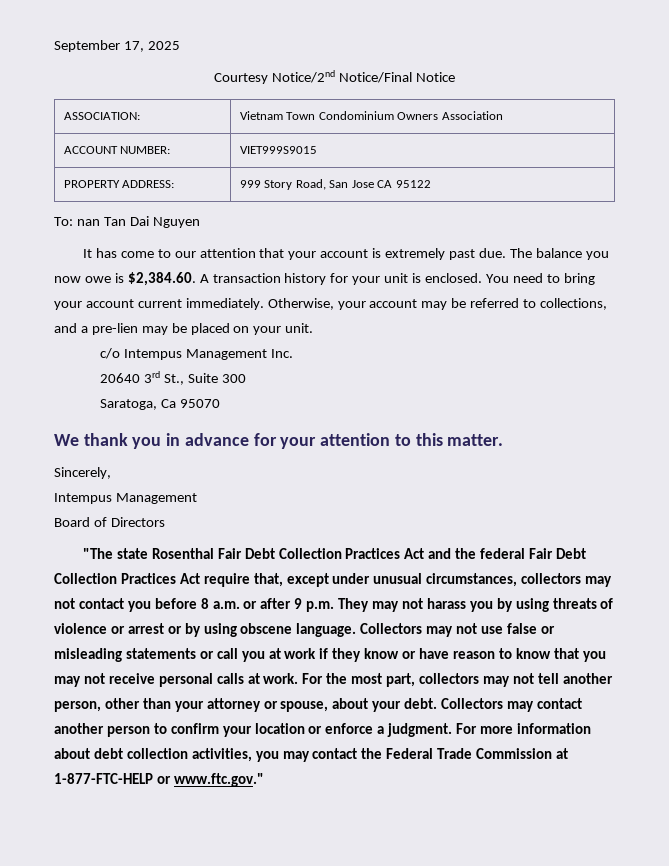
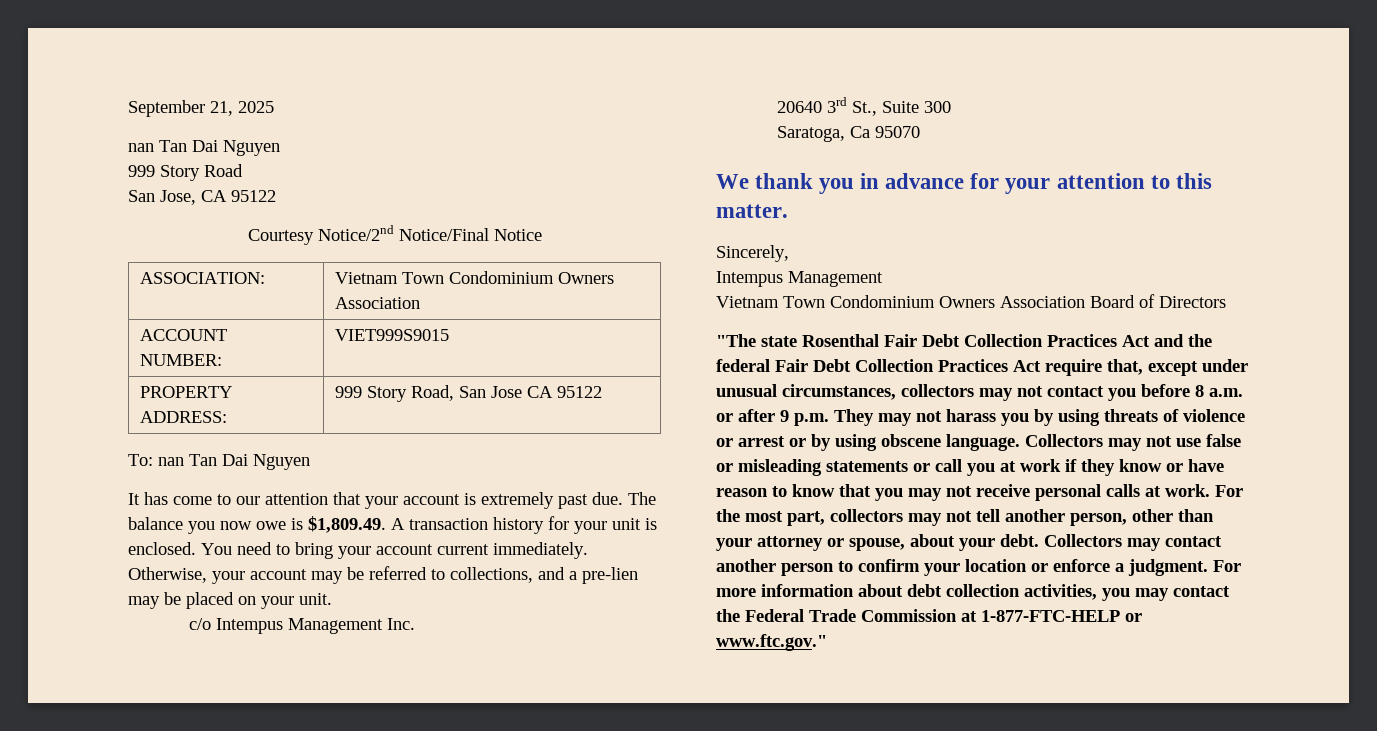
- September 17, 2025
+ September 21, 2025
+ nan Tan Dai Nguyen
+ 999 Story Road
+ San Jose, CA 95122
- The balance you now owe is $2,384.60. A transaction history for your unit is enclosed.
+ The balance you now owe is $1,809.49. A transaction history for your unit is enclosed.
- Board of Directors
+ Vietnam Town Condominium Owners Association Board of Directors

